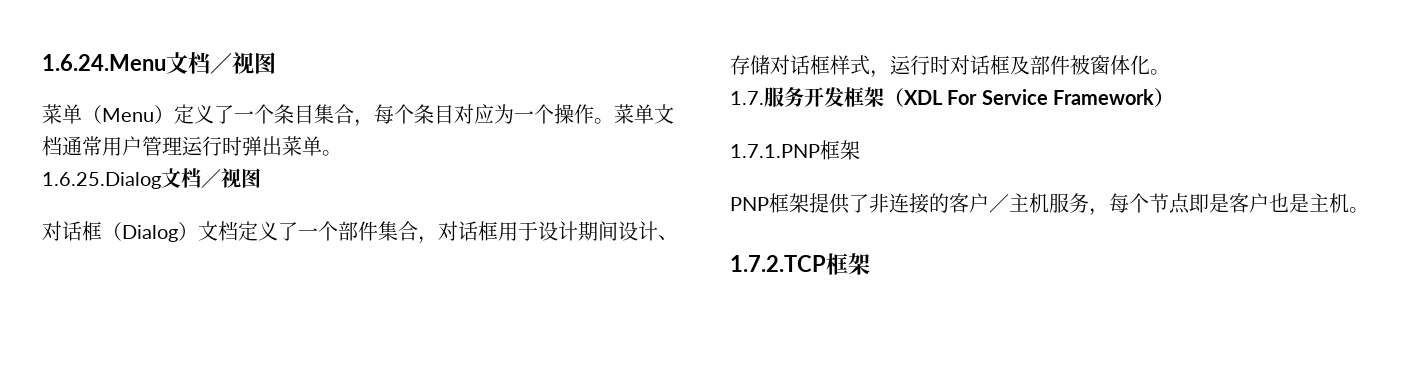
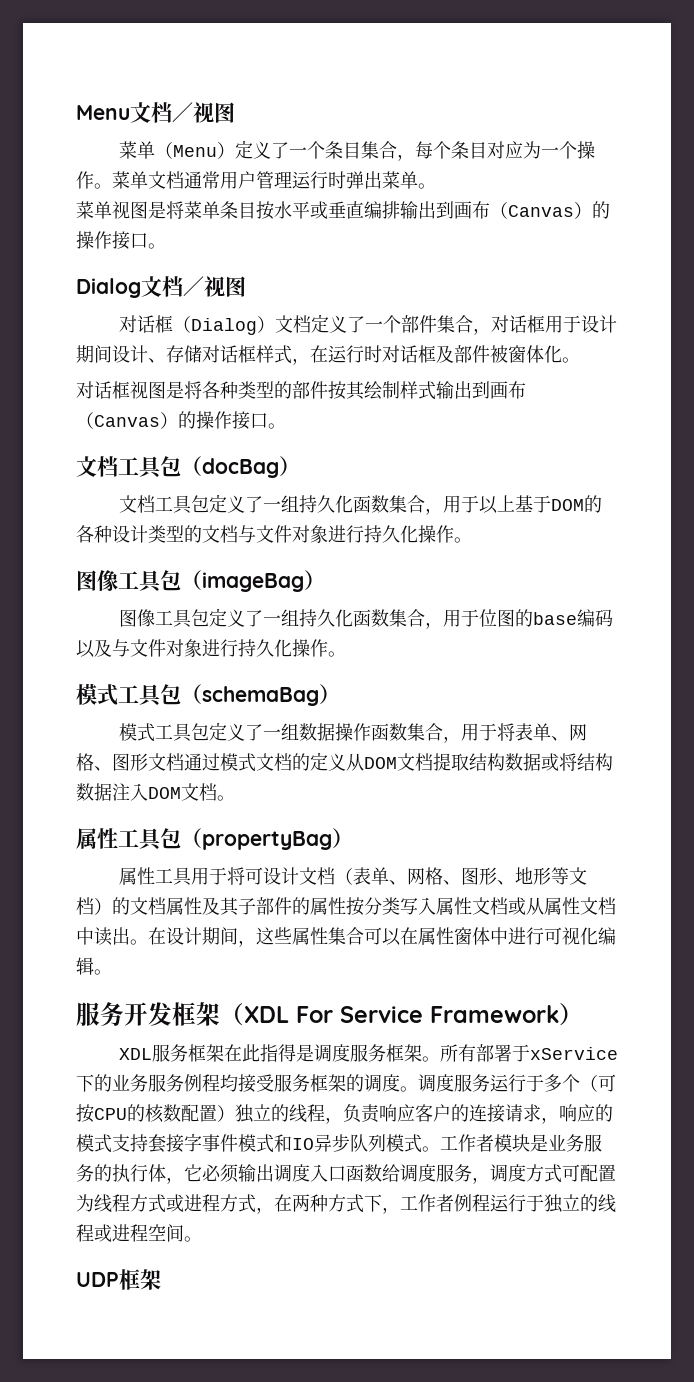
- 1.6.24.Menu文档／视图
+ Menu文档／视图
- 1.6.25.Dialog文档／视图
+ 菜单视图是将菜单条目按水平或垂直编排输出到画布（Canvas）的操作接口。
+ Dialog文档／视图
- 对话框（Dialog）文档定义了一个部件集合，对话框用于设计期间设计、存储对话框样式，运行时对话框及部件被窗体化。
+ 对话框（Dialog）文档定义了一个部件集合，对话框用于设计期间设计、存储对话框样式，在运行时对话框及部件被窗体化。
- 1.7.服务开发框架（XDL For Service Framework）
+ 对话框视图是将各种类型的部件按其绘制样式输出到画布（Canvas）的操作接口。
+ 文档工具包（docBag）
+ 文档工具包定义了一组持久化函数集合，用于以上基于DOM的各种设计类型的文档与文件对象进行持久化操作。
+ 图像工具包（imageBag）
+ 图像工具包定义了一组持久化函数集合，用于位图的base编码以及与文件对象进行持久化操作。
+ 模式工具包（schemaBag）
+ 模式工具包定义了一组数据操作函数集合，用于将表单、网格、图形文档通过模式文档的定义从DOM文档提取结构数据或将结构数据注入DOM文档。
+ 属性工具包（propertyBag）
+ 属性工具用于将可设计文档（表单、网格、图形、地形等文档）的文档属性及其子部件的属性按分类写入属性文档或从属性文档中读出。在设计期间，这些属性集合可以在属性窗体中进行可视化编辑。
+ 服务开发框架（XDL For Service Framework）
- 1.7.1.PNP框架
- PNP框架提供了非连接的客户／主机服务，每个节点即是客户也是主机。
- 1.7.2.TCP框架
+ XDL服务框架在此指得是调度服务框架。所有部署于xService下的业务服务例程均接受服务框架的调度。调度服务运行于多个（可按CPU的核数配置）独立的线程，负责响应客户的连接请求，响应的模式支持套接字事件模式和IO异步队列模式。工作者模块是业务服务的执行体，它必须输出调度入口函数给调度服务，调度方式可配置为线程方式或进程方式，在两种方式下，工作者例程运行于独立的线程或进程空间。
+ UDP框架

